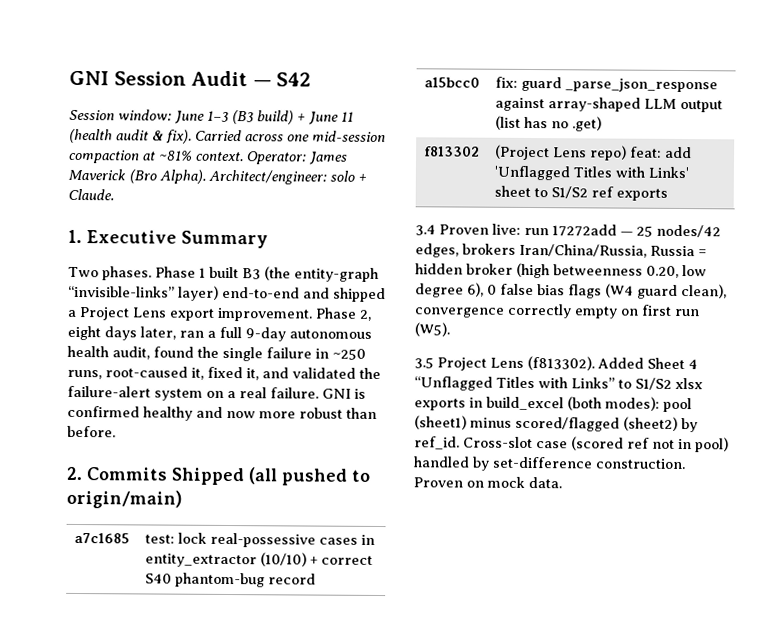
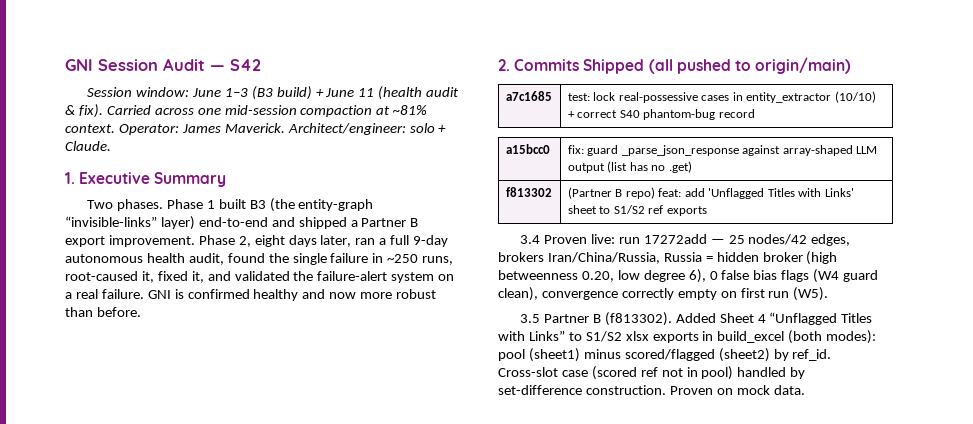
- Operator: James Maverick (Bro Alpha).
+ Operator: James Maverick.
- Phase 1 built B3 (the entity-graph “invisible-links” layer) end-to-end and shipped a Project Lens export improvement.
+ Phase 1 built B3 (the entity-graph “invisible-links” layer) end-to-end and shipped a Partner B export improvement.
- f813302 | (Project Lens repo) feat: add 'Unflagged Titles with Links' sheet to S1/S2 ref exports
+ f813302 | (Partner B repo) feat: add 'Unflagged Titles with Links' sheet to S1/S2 ref exports
- 3.5 Project Lens (f813302).
+ 3.5 Partner B (f813302).

